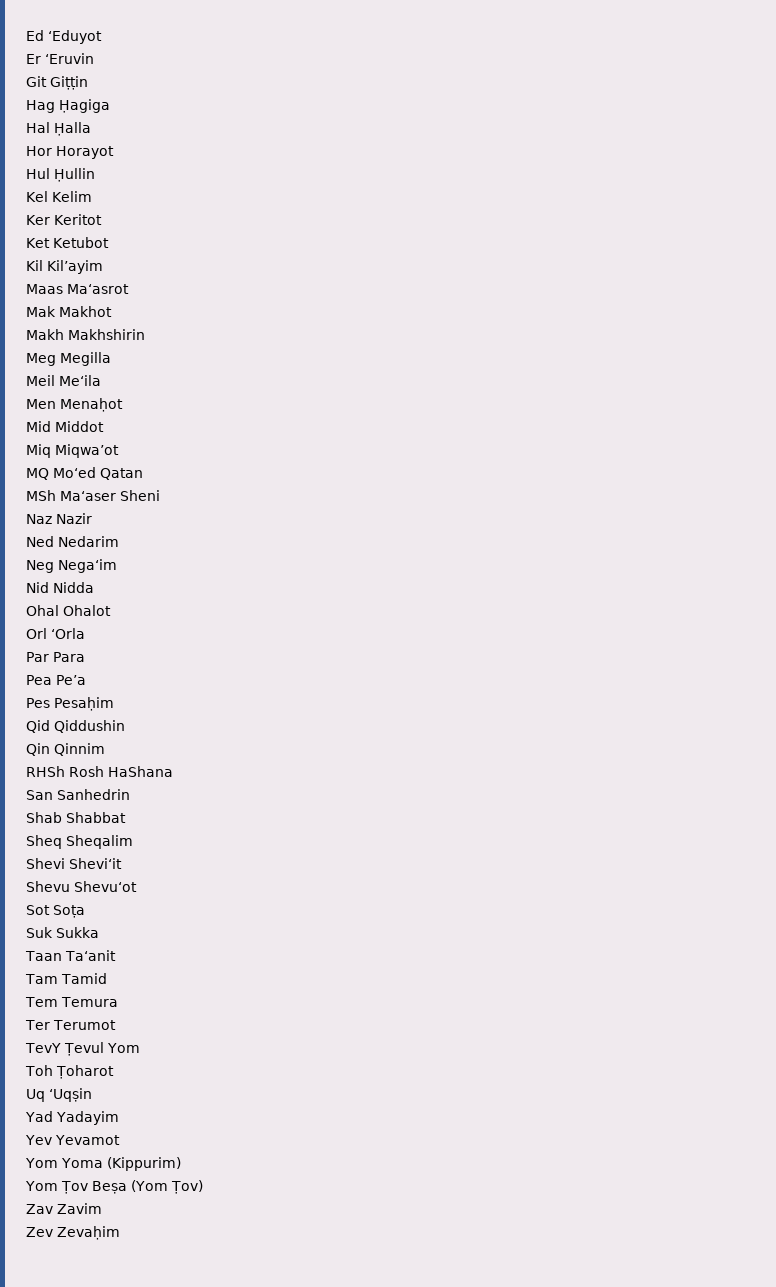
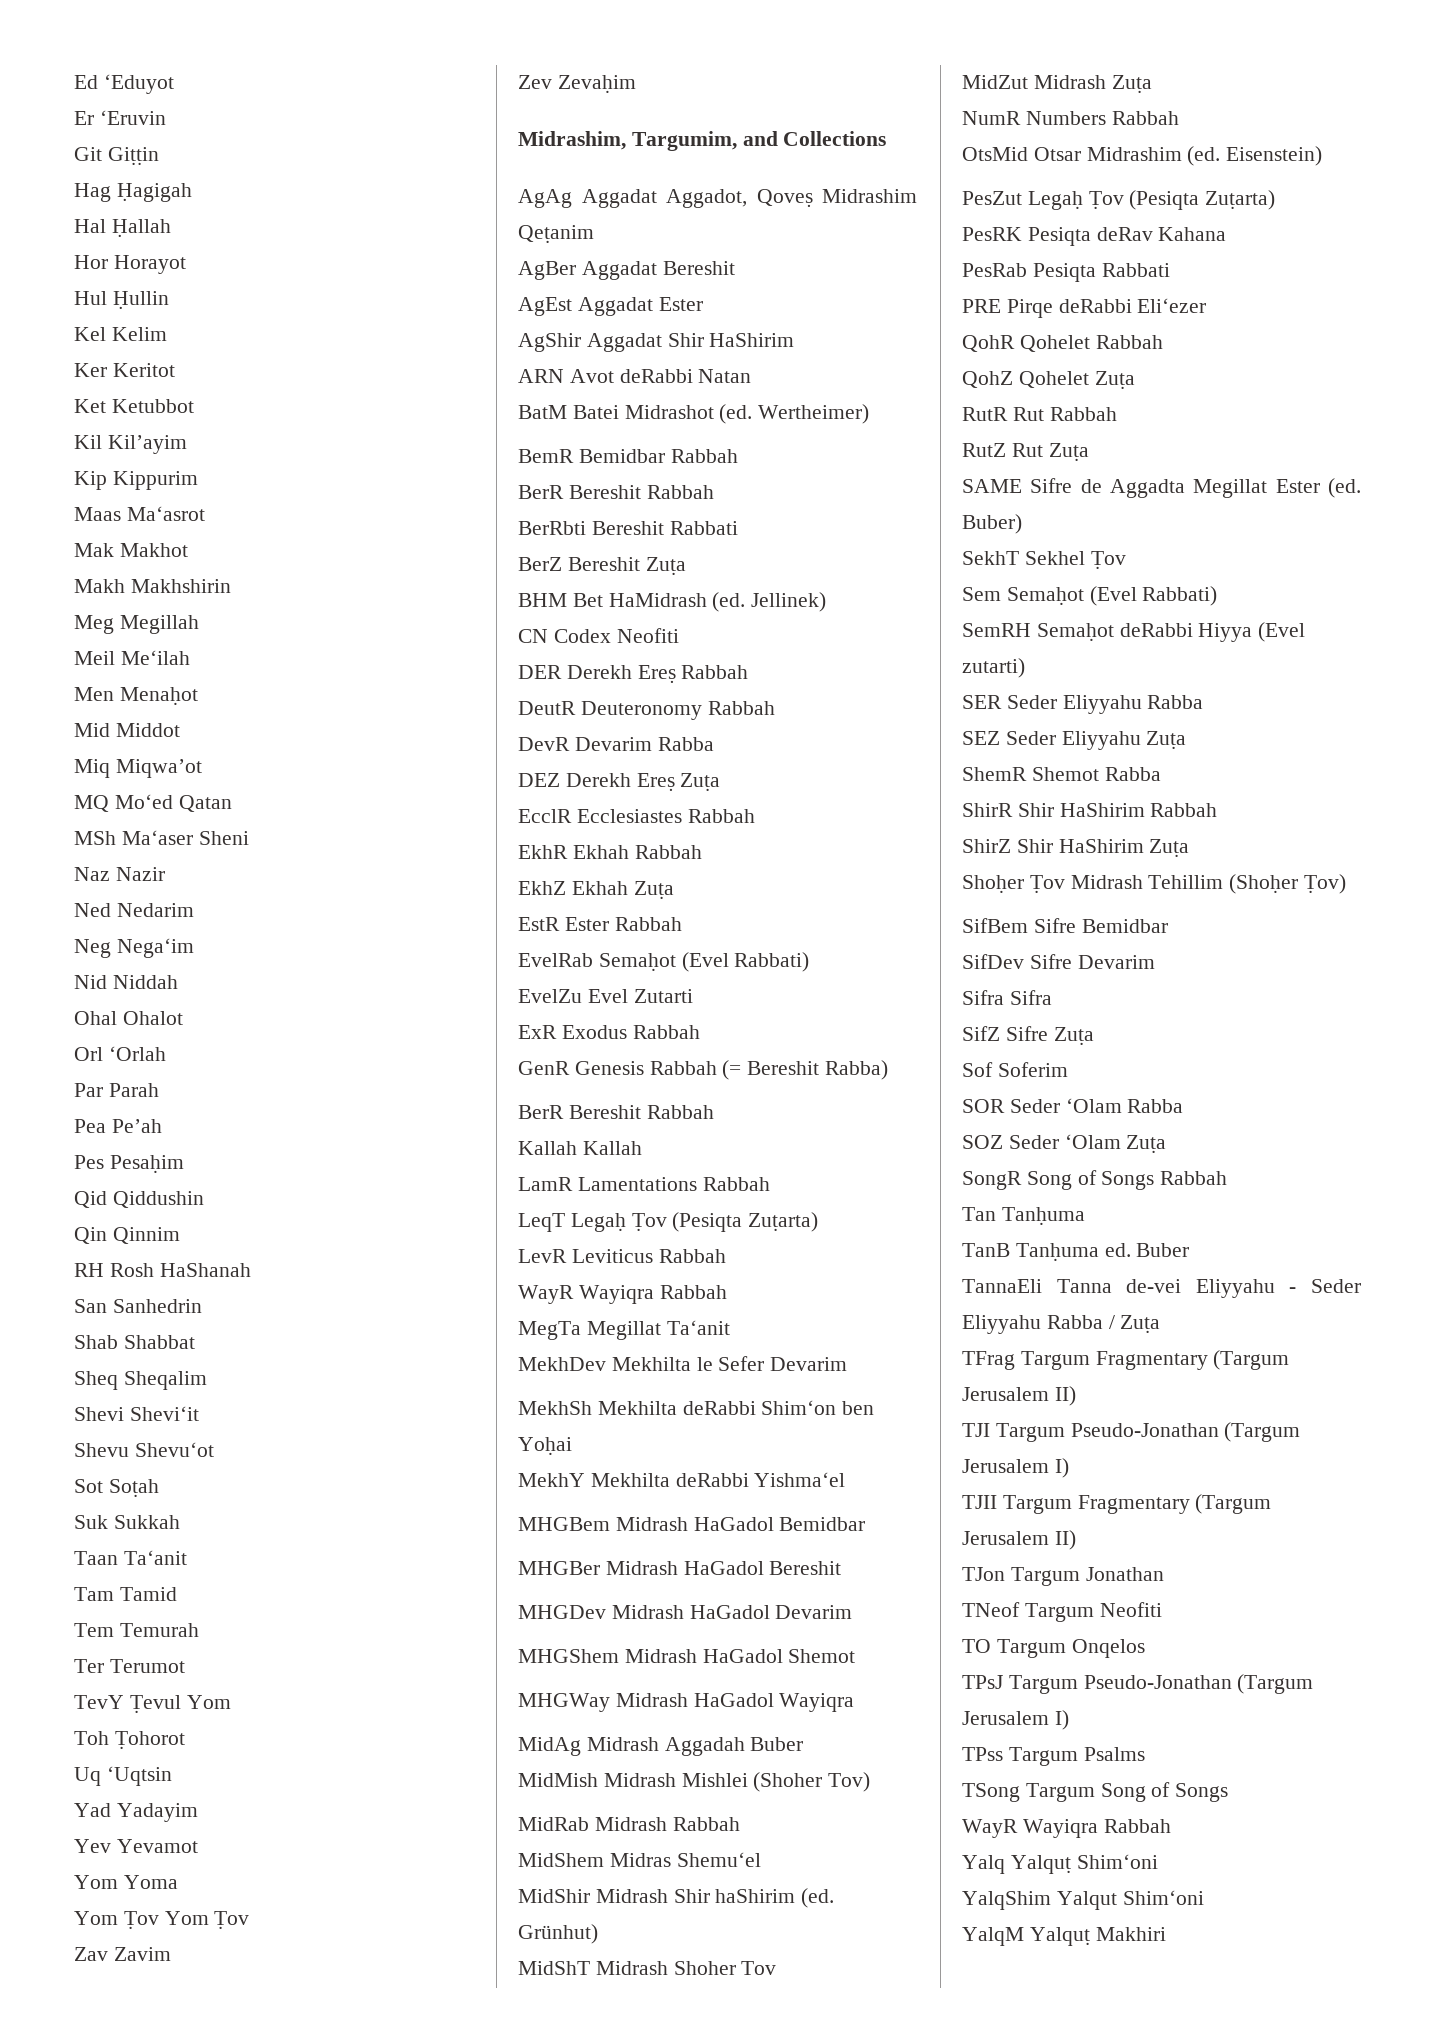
- Hag Ḥagiga
+ Hag Ḥagigah
- Hal Ḥalla
+ Hal Ḥallah
- Ket Ketubot
+ Ket Ketubbot
+ Kip Kippurim
- Meg Megilla
+ Meg Megillah
- Meil Me‘ila
+ Meil Me‘ilah
- Nid Nidda
+ Nid Niddah
- Orl ‘Orla
+ Orl ‘Orlah
- Par Para
+ Par Parah
- Pea Pe’a
+ Pea Pe’ah
- RHSh Rosh HaShana
+ RH Rosh HaShanah
- Sot Soṭa
+ Sot Soṭah
- Suk Sukka
+ Suk Sukkah
- Tem Temura
+ Tem Temurah
- Toh Ṭoharot
+ Toh Ṭohorot
- Uq ‘Uqṣin
+ Uq ‘Uqtsin
- Yom Yoma (Kippurim)
- Yom Ṭov Beṣa (Yom Ṭov)
+ Yom Yoma
+ Yom Ṭov Yom Ṭov
+ Midrashim, Targumim, and Collections
+ AgAg Aggadat Aggadot, Qoveṣ Midrashim Qeṭanim
+ AgBer Aggadat Bereshit
+ AgEst Aggadat Ester
+ AgShir Aggadat Shir HaShirim
+ ARN Avot deRabbi Natan
+ BatM Batei Midrashot (ed. Wertheimer)
+ BemR Bemidbar Rabbah
+ BerR Bereshit Rabbah
+ BerRbti Bereshit Rabbati
+ BerZ Bereshit Zuṭa
+ BHM Bet HaMidrash (ed. Jellinek)
+ CN Codex Neofiti
+ DER Derekh Ereṣ Rabbah
+ DeutR Deuteronomy Rabbah
+ DevR Devarim Rabba
+ DEZ Derekh Ereṣ Zuṭa
+ EcclR Ecclesiastes Rabbah
+ EkhR Ekhah Rabbah
+ EkhZ Ekhah Zuṭa
+ EstR Ester Rabbah
+ EvelRab Semaḥot (Evel Rabbati)
+ EvelZu Evel Zutarti
+ ExR Exodus Rabbah
+ GenR Genesis Rabbah (= Bereshit Rabba)
+ BerR Bereshit Rabbah
+ Kallah Kallah
+ LamR Lamentations Rabbah
+ LeqT Legaḥ Ṭov (Pesiqta Zuṭarta)
+ LevR Leviticus Rabbah
+ WayR Wayiqra Rabbah
+ MegTa Megillat Ta‘anit
+ MekhDev Mekhilta le Sefer Devarim
+ MekhSh Mekhilta deRabbi Shim‘on ben Yoḥai
+ MekhY Mekhilta deRabbi Yishma‘el
+ MHGBem Midrash HaGadol Bemidbar
+ MHGBer Midrash HaGadol Bereshit
+ MHGDev Midrash HaGadol Devarim
+ MHGShem Midrash HaGadol Shemot
+ MHGWay Midrash HaGadol Wayiqra
+ MidAg Midrash Aggadah Buber
+ MidMish Midrash Mishlei (Shoher Tov)
+ MidRab Midrash Rabbah
+ MidShem Midras Shemu‘el
+ MidShir Midrash Shir haShirim (ed. Grünhut)
+ MidShT Midrash Shoher Tov
+ MidZut Midrash Zuṭa
+ NumR Numbers Rabbah
+ OtsMid Otsar Midrashim (ed. Eisenstein)
+ PesZut Legaḥ Ṭov (Pesiqta Zuṭarta)
+ PesRK Pesiqta deRav Kahana
+ PesRab Pesiqta Rabbati
+ PRE Pirqe deRabbi Eli‘ezer
+ QohR Qohelet Rabbah
+ QohZ Qohelet Zuṭa
+ RutR Rut Rabbah
+ RutZ Rut Zuṭa
+ SAME Sifre de Aggadta Megillat Ester (ed. Buber)
+ SekhT Sekhel Ṭov
+ Sem Semaḥot (Evel Rabbati)
+ SemRH Semaḥot deRabbi Hiyya (Evel zutarti)
+ SER Seder Eliyyahu Rabba
+ SEZ Seder Eliyyahu Zuṭa
+ ShemR Shemot Rabba
+ ShirR Shir HaShirim Rabbah
+ ShirZ Shir HaShirim Zuṭa
+ Shoḥer Ṭov Midrash Tehillim (Shoḥer Ṭov)
+ SifBem Sifre Bemidbar
+ SifDev Sifre Devarim
+ Sifra Sifra
+ SifZ Sifre Zuṭa
+ Sof Soferim
+ SOR Seder ‘Olam Rabba
+ SOZ Seder ‘Olam Zuṭa
+ SongR Song of Songs Rabbah
+ Tan Tanḥuma
+ TanB Tanḥuma ed. Buber
+ TannaEli Tanna de-vei Eliyyahu - Seder Eliyyahu Rabba / Zuṭa
+ TFrag Targum Fragmentary (Targum Jerusalem II)
+ TJI Targum Pseudo-Jonathan (Targum Jerusalem I)
+ TJII Targum Fragmentary (Targum Jerusalem II)
+ TJon Targum Jonathan
+ TNeof Targum Neofiti
+ TO Targum Onqelos
+ TPsJ Targum Pseudo-Jonathan (Targum Jerusalem I)
+ TPss Targum Psalms
+ TSong Targum Song of Songs
+ WayR Wayiqra Rabbah
+ Yalq Yalquṭ Shim‘oni
+ YalqShim Yalqut Shim‘oni
+ YalqM Yalquṭ Makhiri

